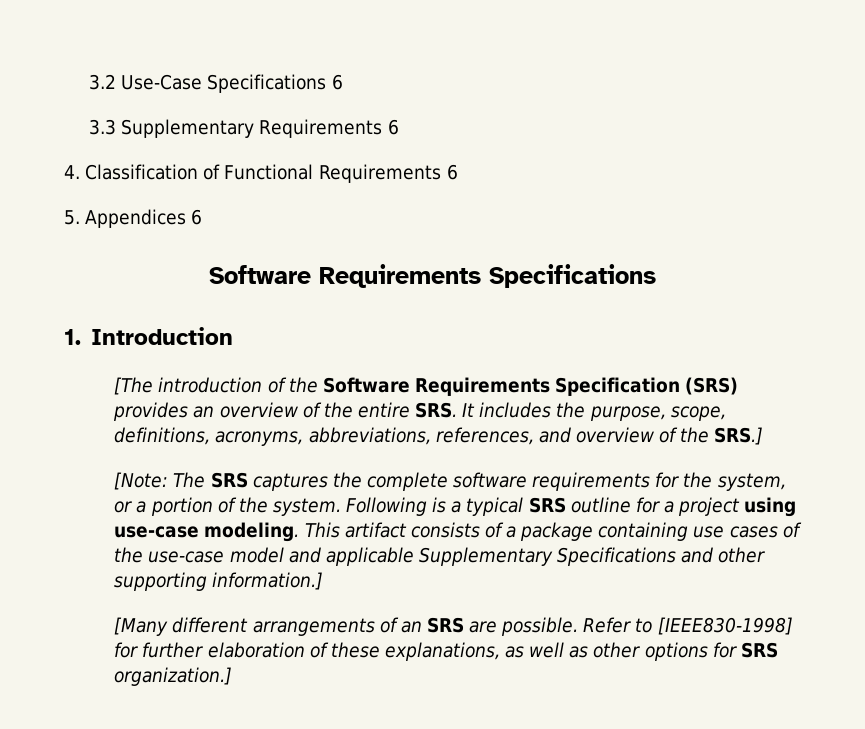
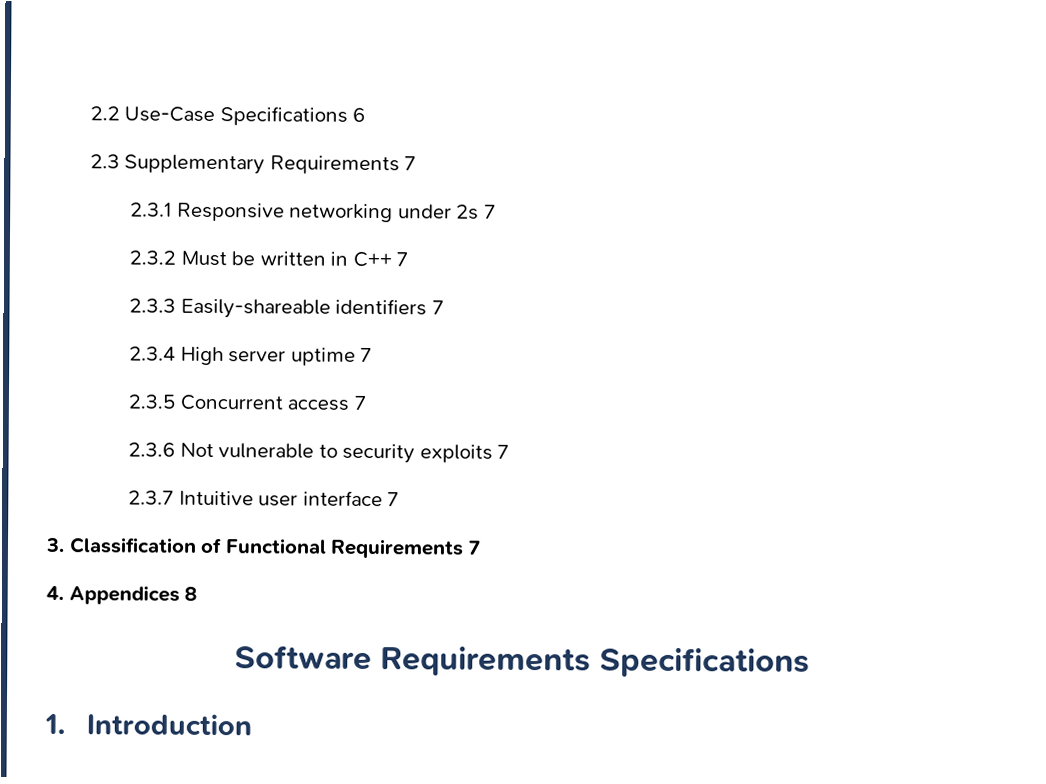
- 3.2 Use-Case Specifications 6
+ 2.2 Use-Case Specifications 6
- 3.3 Supplementary Requirements 6
- 4. Classification of Functional Requirements 6
- 5. Appendices 6
+ 2.3 Supplementary Requirements 7
+ 2.3.1 Responsive networking under 2s 7
+ 2.3.2 Must be written in C++ 7
+ 2.3.3 Easily-shareable identifiers 7
+ 2.3.4 High server uptime 7
+ 2.3.5 Concurrent access 7
+ 2.3.6 Not vulnerable to security exploits 7
+ 2.3.7 Intuitive user interface 7
+ 3. Classification of Functional Requirements 7
+ 4. Appendices 8
- [The introduction of the Software Requirements Specification (SRS) provides an overview of the entire SRS. It includes the purpose, scope, definitions, acronyms, abbreviations, references, and overview of the SRS.]
- [Note: The SRS captures the complete software requirements for the system, or a portion of the system. Following is a typical SRS outline for a project using use-case modeling. This artifact consists of a package containing use cases of the use-case model and applicable Supplementary Specifications and other supporting information.]
- [Many different arrangements of an SRS are possible. Refer to [IEEE830-1998] for further elaboration of these explanations, as well as other options for SRS organization.]

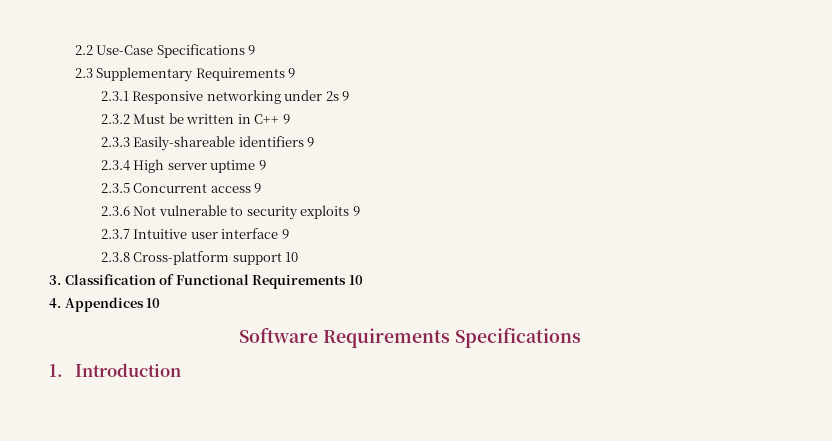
- 2.2 Use-Case Specifications 6
+ 2.2 Use-Case Specifications 9
- 2.3 Supplementary Requirements 7
+ 2.3 Supplementary Requirements 9
- 2.3.1 Responsive networking under 2s 7
+ 2.3.1 Responsive networking under 2s 9
- 2.3.2 Must be written in C++ 7
+ 2.3.2 Must be written in C++ 9
- 2.3.3 Easily-shareable identifiers 7
+ 2.3.3 Easily-shareable identifiers 9
- 2.3.4 High server uptime 7
+ 2.3.4 High server uptime 9
- 2.3.5 Concurrent access 7
+ 2.3.5 Concurrent access 9
- 2.3.6 Not vulnerable to security exploits 7
+ 2.3.6 Not vulnerable to security exploits 9
- 2.3.7 Intuitive user interface 7
+ 2.3.7 Intuitive user interface 9
+ 2.3.8 Cross-platform support 10
- 3. Classification of Functional Requirements 7
+ 3. Classification of Functional Requirements 10
- 4. Appendices 8
+ 4. Appendices 10

